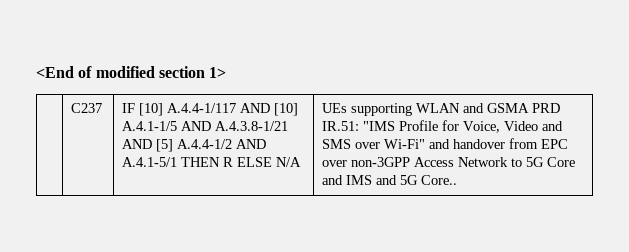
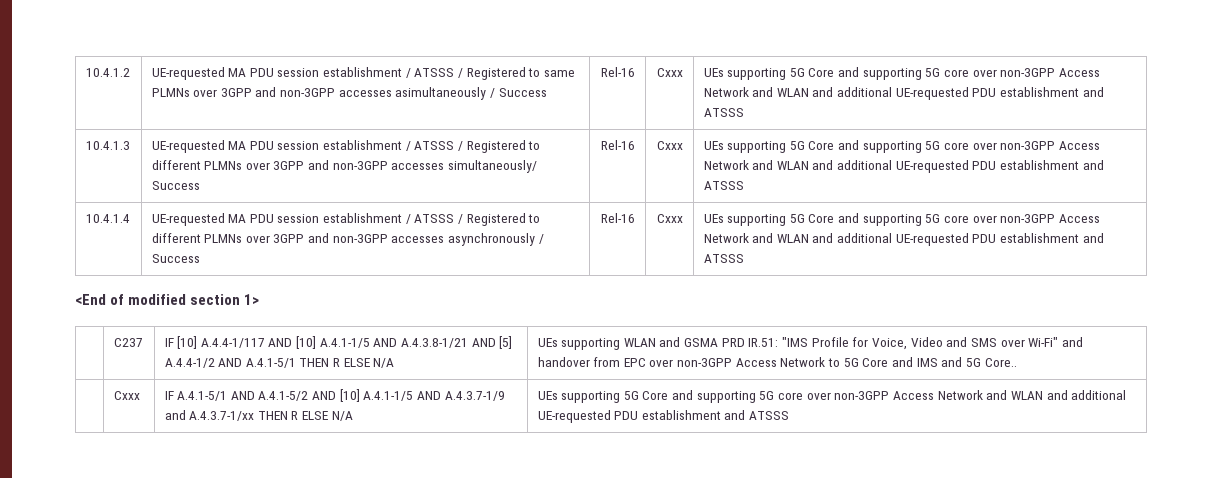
+ 10.4.1.2 | UE-requested MA PDU session establishment / ATSSS / Registered to same PLMNs over 3GPP and non-3GPP accesses asimultaneously / Success | Rel-16 | Cxxx | UEs supporting 5G Core and supporting 5G core over non-3GPP Access Network and WLAN and additional UE-requested PDU establishment and ATSSS
+ 10.4.1.3 | UE-requested MA PDU session establishment / ATSSS / Registered to different PLMNs over 3GPP and non-3GPP accesses simultaneously/ Success | Rel-16 | Cxxx | UEs supporting 5G Core and supporting 5G core over non-3GPP Access Network and WLAN and additional UE-requested PDU establishment and ATSSS
+ 10.4.1.4 | UE-requested MA PDU session establishment / ATSSS / Registered to different PLMNs over 3GPP and non-3GPP accesses asynchronously / Success | Rel-16 | Cxxx | UEs supporting 5G Core and supporting 5G core over non-3GPP Access Network and WLAN and additional UE-requested PDU establishment and ATSSS
+ | Cxxx | IF A.4.1-5/1 AND A.4.1-5/2 AND [10] A.4.1-1/5 AND A.4.3.7-1/9 and A.4.3.7-1/xx THEN R ELSE N/A | UEs supporting 5G Core and supporting 5G core over non-3GPP Access Network and WLAN and additional UE-requested PDU establishment and ATSSS

